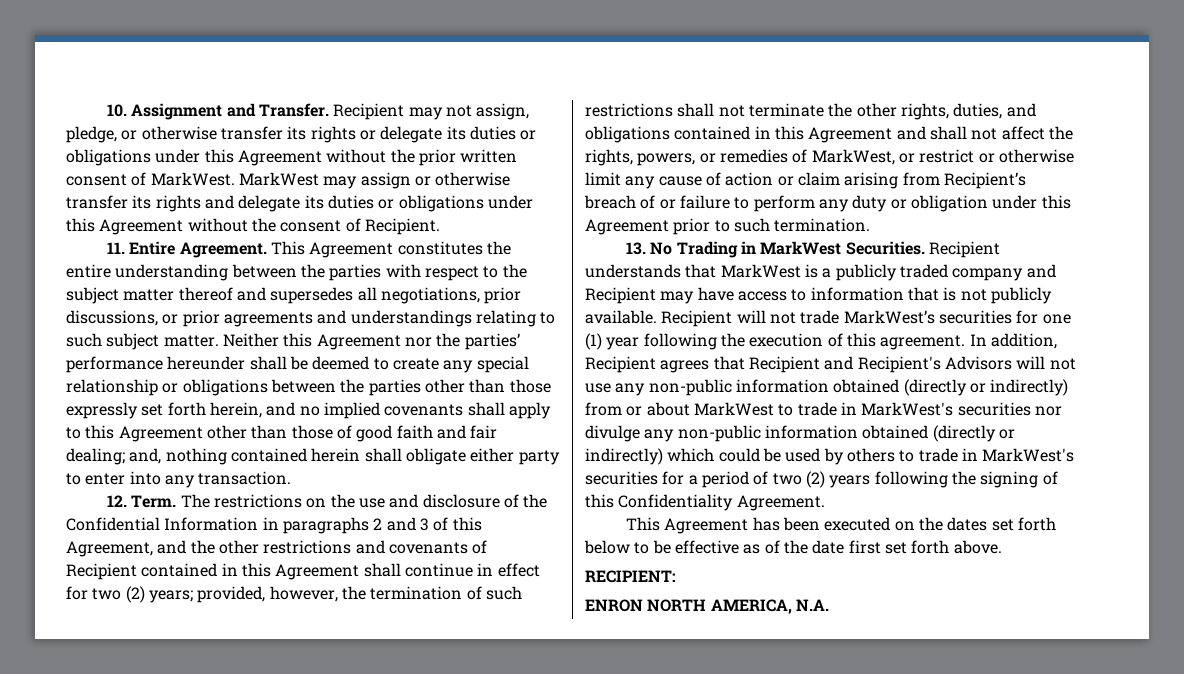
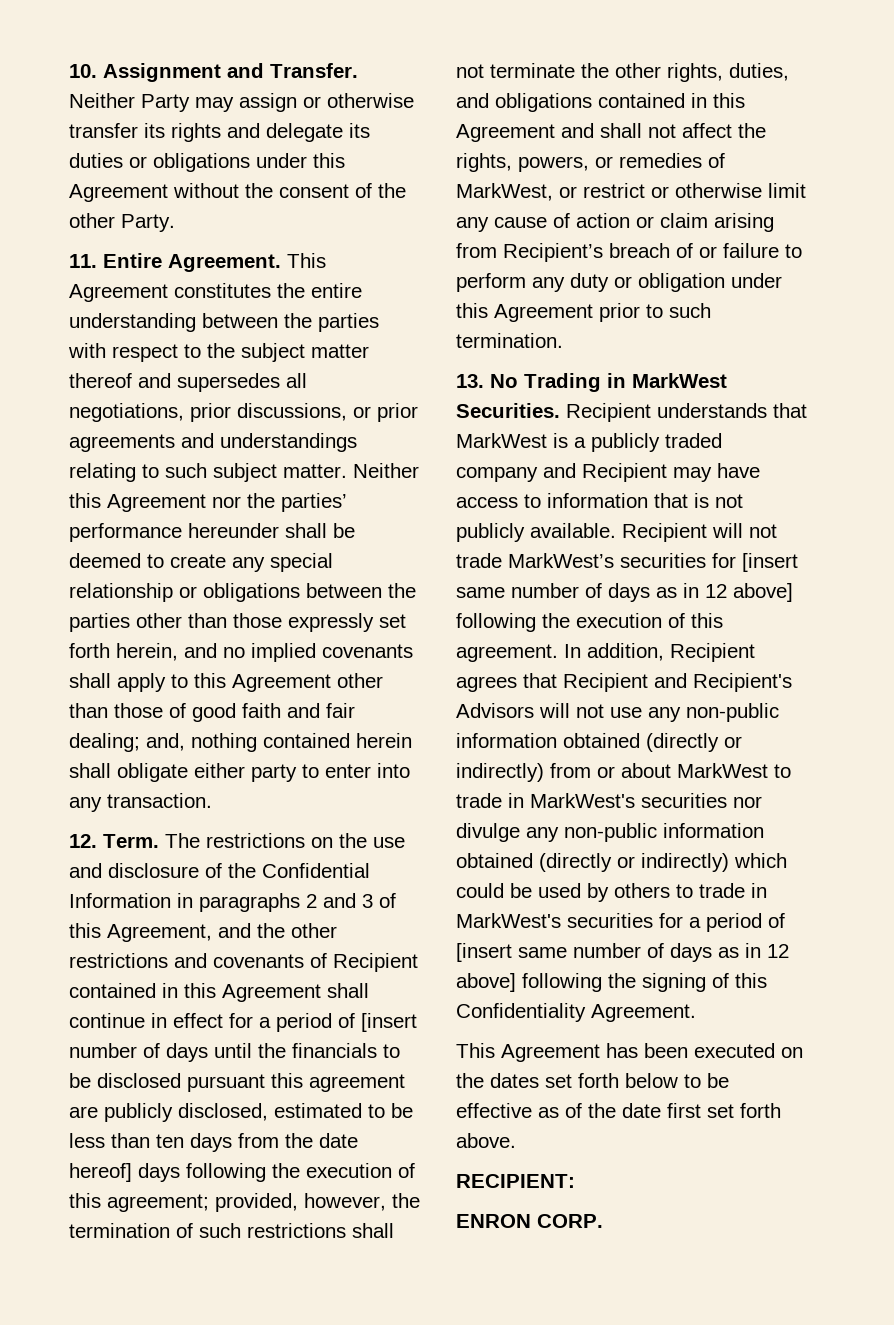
- Recipient may not assign, pledge, or otherwise transfer its rights or delegate its duties or obligations under this Agreement without the prior written consent of MarkWest. MarkWest may assign or otherwise transfer its rights and delegate its duties or obligations under this Agreement without the consent of Recipient.
+ Neither Party may assign or otherwise transfer its rights and delegate its duties or obligations under this Agreement without the consent of the other Party.
- The restrictions on the use and disclosure of the Confidential Information in paragraphs 2 and 3 of this Agreement, and the other restrictions and covenants of Recipient contained in this Agreement shall continue in effect for two (2) years;
+ The restrictions on the use and disclosure of the Confidential Information in paragraphs 2 and 3 of this Agreement, and the other restrictions and covenants of Recipient contained in this Agreement shall continue in effect for a period of [insert number of days until the financials to be disclosed pursuant this agreement are publicly disclosed, estimated to be less than ten days from the date hereof] days following the execution of this agreement;
- Recipient will not trade MarkWest’s securities for one (1) year following the execution of this agreement.
+ Recipient will not trade MarkWest’s securities for [insert same number of days as in 12 above] following the execution of this agreement.
- In addition, Recipient agrees that Recipient and Recipient's Advisors will not use any non-public information obtained (directly or indirectly) from or about MarkWest to trade in MarkWest's securities nor divulge any non-public information obtained (directly or indirectly) which could be used by others to trade in MarkWest's securities for a period of two (2) years following the signing of this Confidentiality Agreement.
+ In addition, Recipient agrees that Recipient and Recipient's Advisors will not use any non-public information obtained (directly or indirectly) from or about MarkWest to trade in MarkWest's securities nor divulge any non-public information obtained (directly or indirectly) which could be used by others to trade in MarkWest's securities for a period of [insert same number of days as in 12 above] following the signing of this Confidentiality Agreement.
- ENRON NORTH AMERICA, N.A.
+ ENRON CORP.

